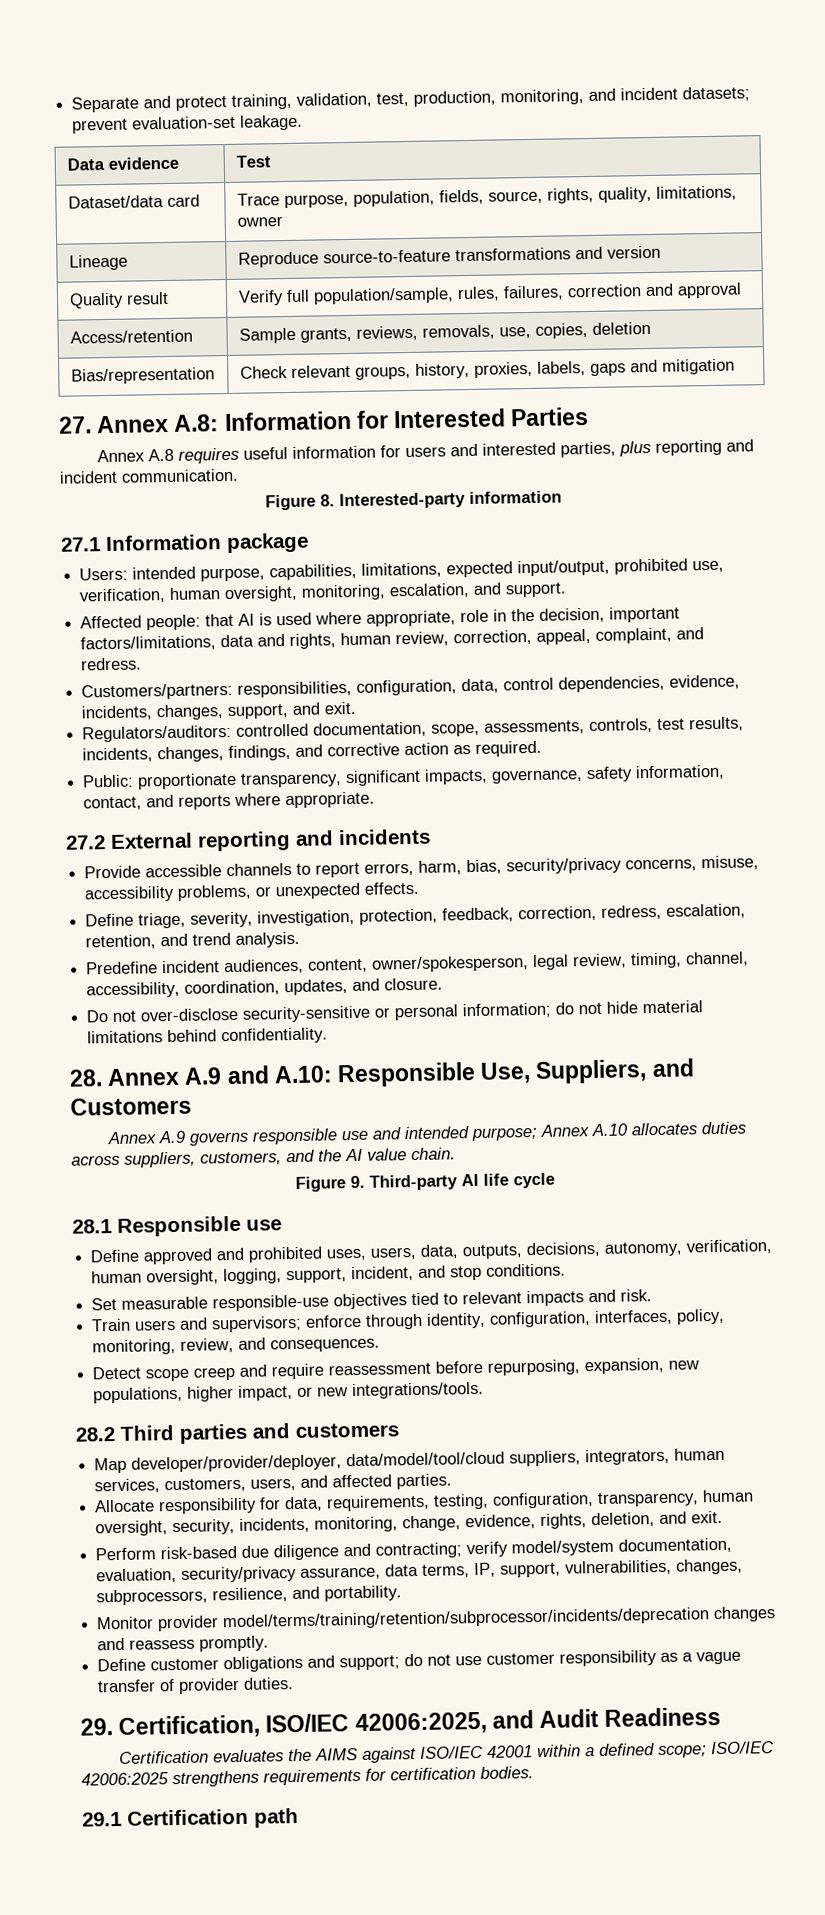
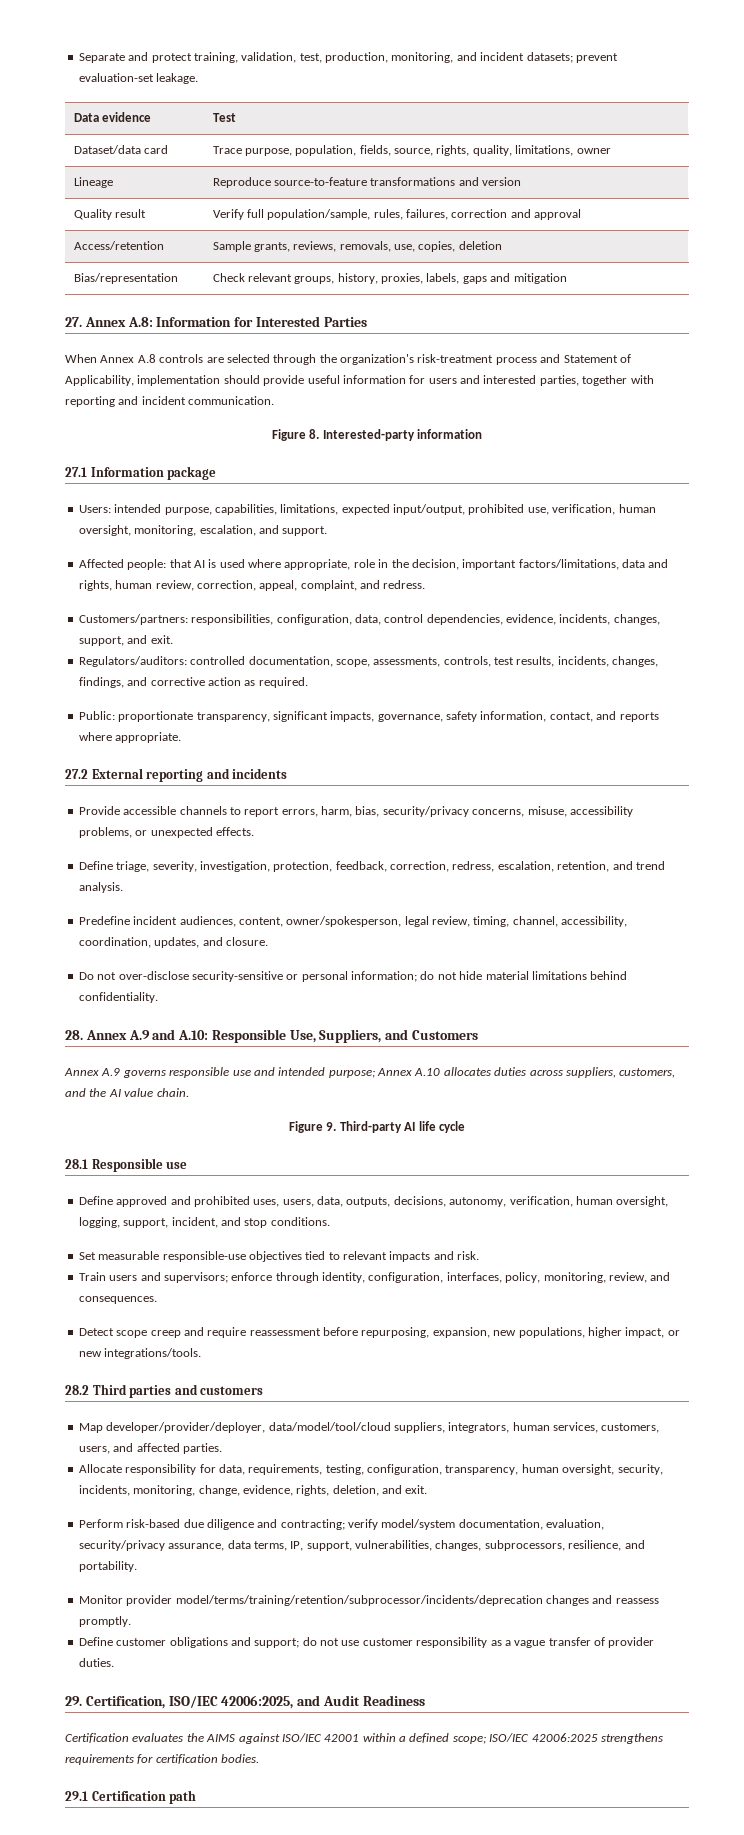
- Annex A.8 requires useful information for users and interested parties, plus reporting and incident communication.
+ When Annex A.8 controls are selected through the organization's risk-treatment process and Statement of Applicability, implementation should provide useful information for users and interested parties, together with reporting and incident communication.

